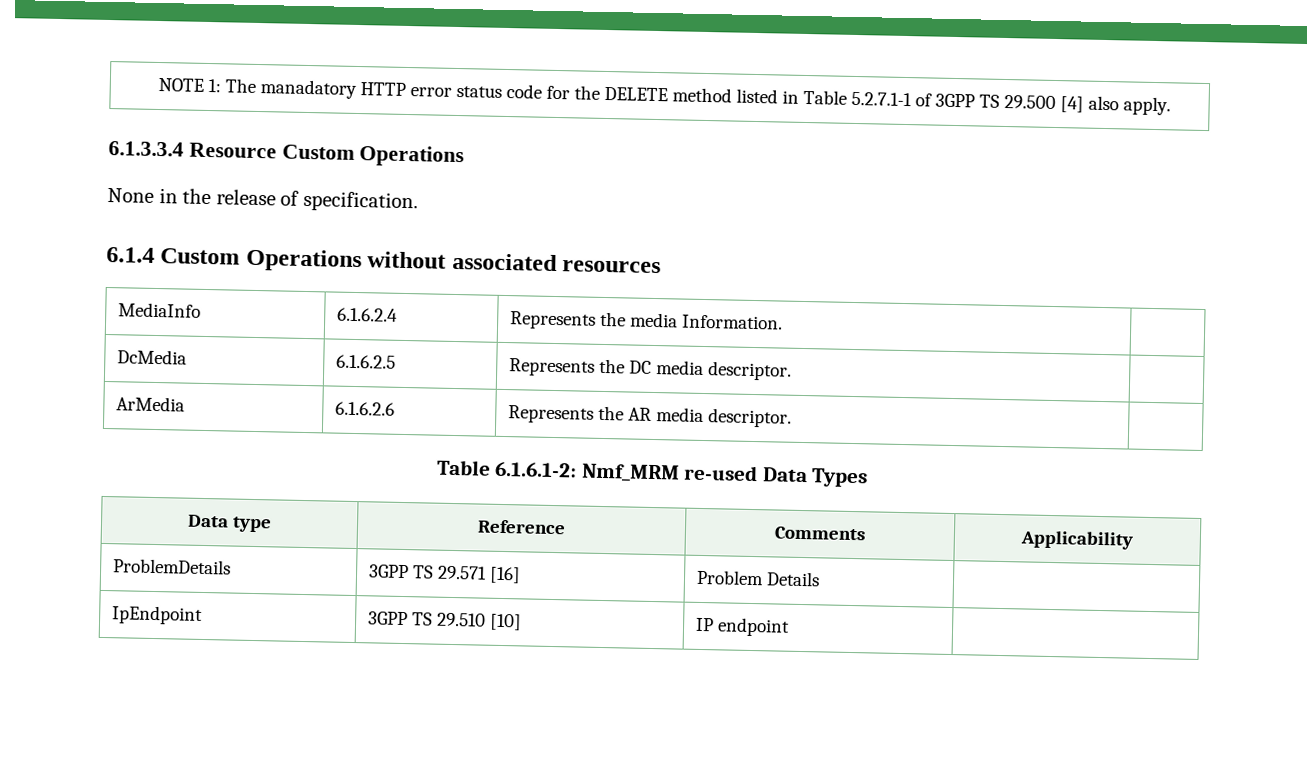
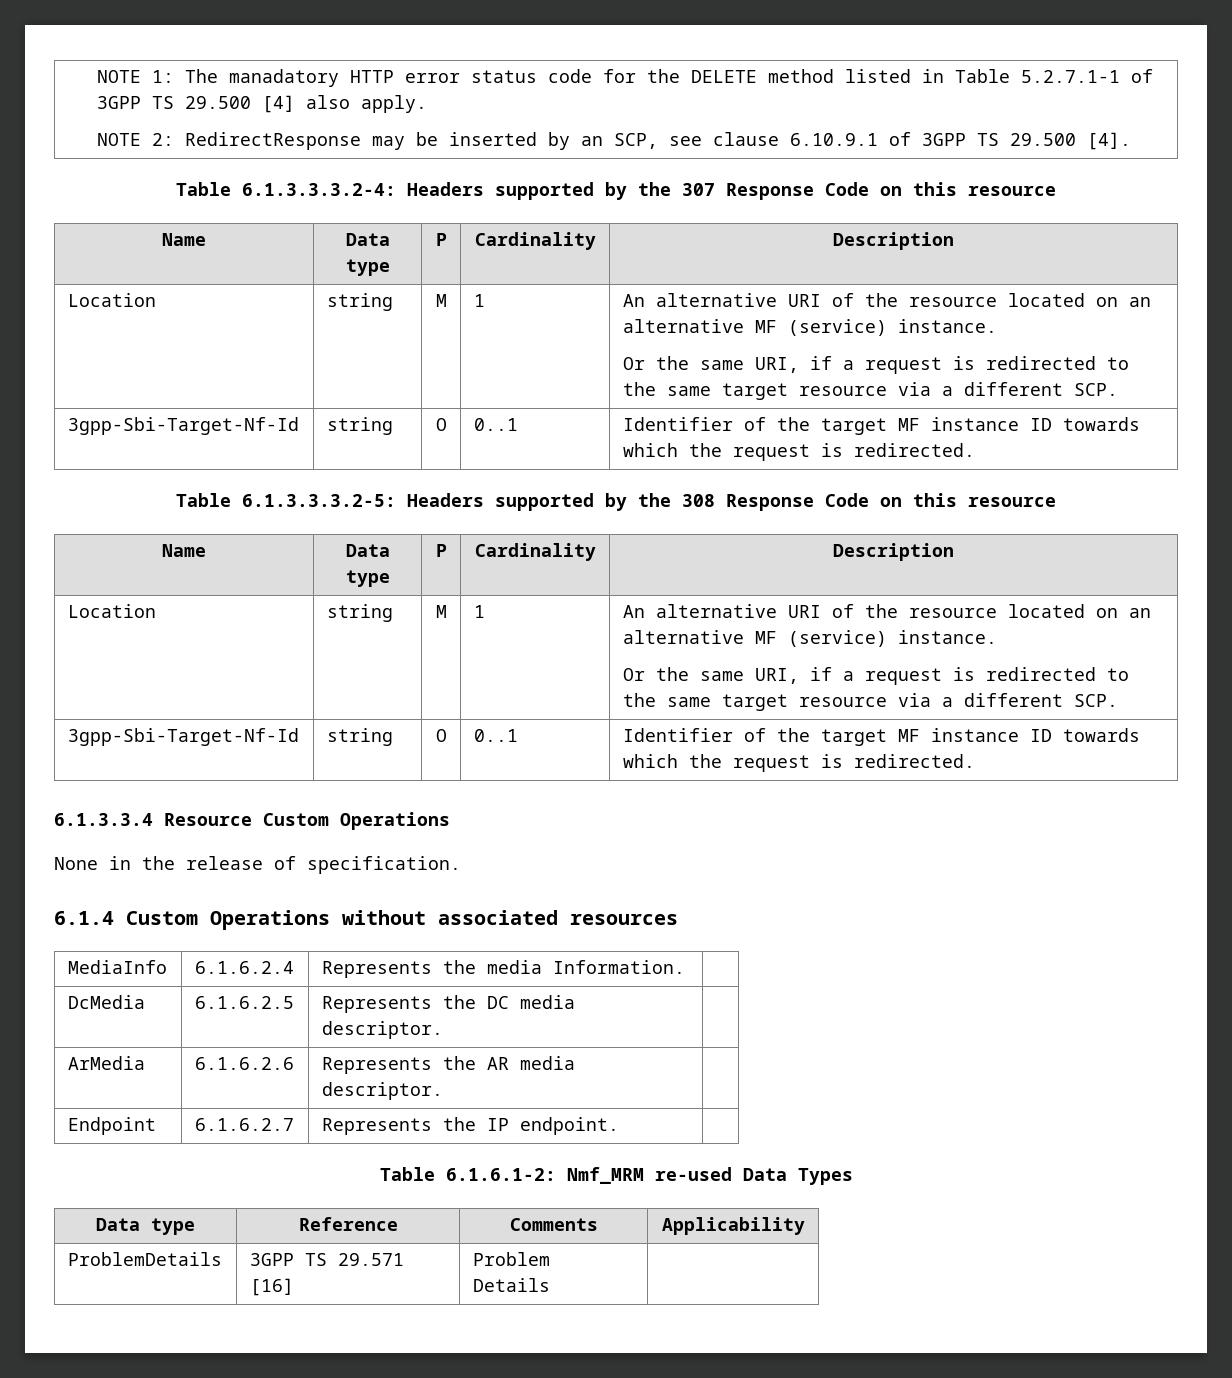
  NOTE 1: The manadatory HTTP error status code for the DELETE method listed in Table 5.2.7.1-1 of 3GPP TS 29.500 [4] also apply.
+ NOTE 2: RedirectResponse may be inserted by an SCP, see clause 6.10.9.1 of 3GPP TS 29.500 [4].
+ Table 6.1.3.3.3.2-4: Headers supported by the 307 Response Code on this resource
+ Name | Data type | P | Cardinality | Description
+ Location | string | M | 1 | An alternative URI of the resource located on an alternative MF (service) instance.
+ Or the same URI, if a request is redirected to the same target resource via a different SCP.
+ 3gpp-Sbi-Target-Nf-Id | string | O | 0..1 | Identifier of the target MF instance ID towards which the request is redirected.
+ Table 6.1.3.3.3.2-5: Headers supported by the 308 Response Code on this resource
+ Name | Data type | P | Cardinality | Description
+ Location | string | M | 1 | An alternative URI of the resource located on an alternative MF (service) instance.
+ Or the same URI, if a request is redirected to the same target resource via a different SCP.
+ 3gpp-Sbi-Target-Nf-Id | string | O | 0..1 | Identifier of the target MF instance ID towards which the request is redirected.
+ Endpoint | 6.1.6.2.7 | Represents the IP endpoint. |
- IpEndpoint | 3GPP TS 29.510 [10] | IP endpoint |

